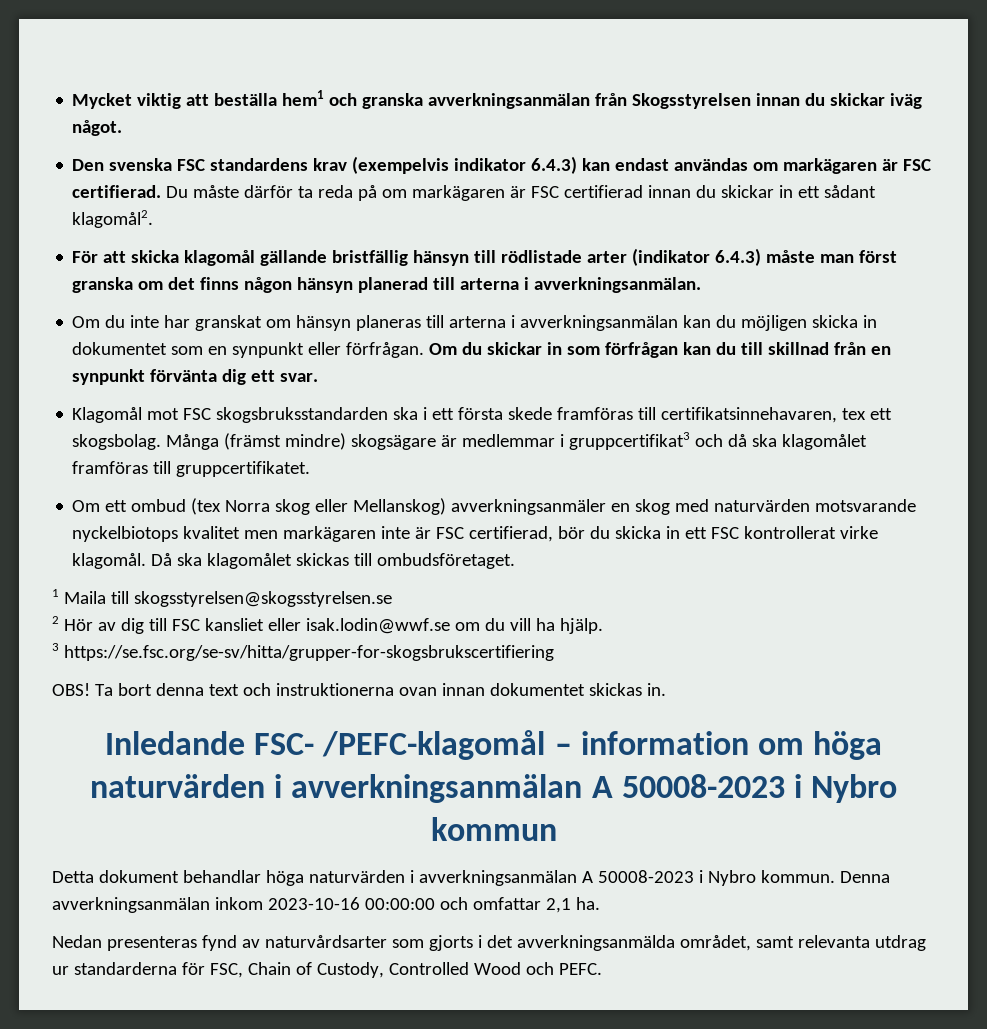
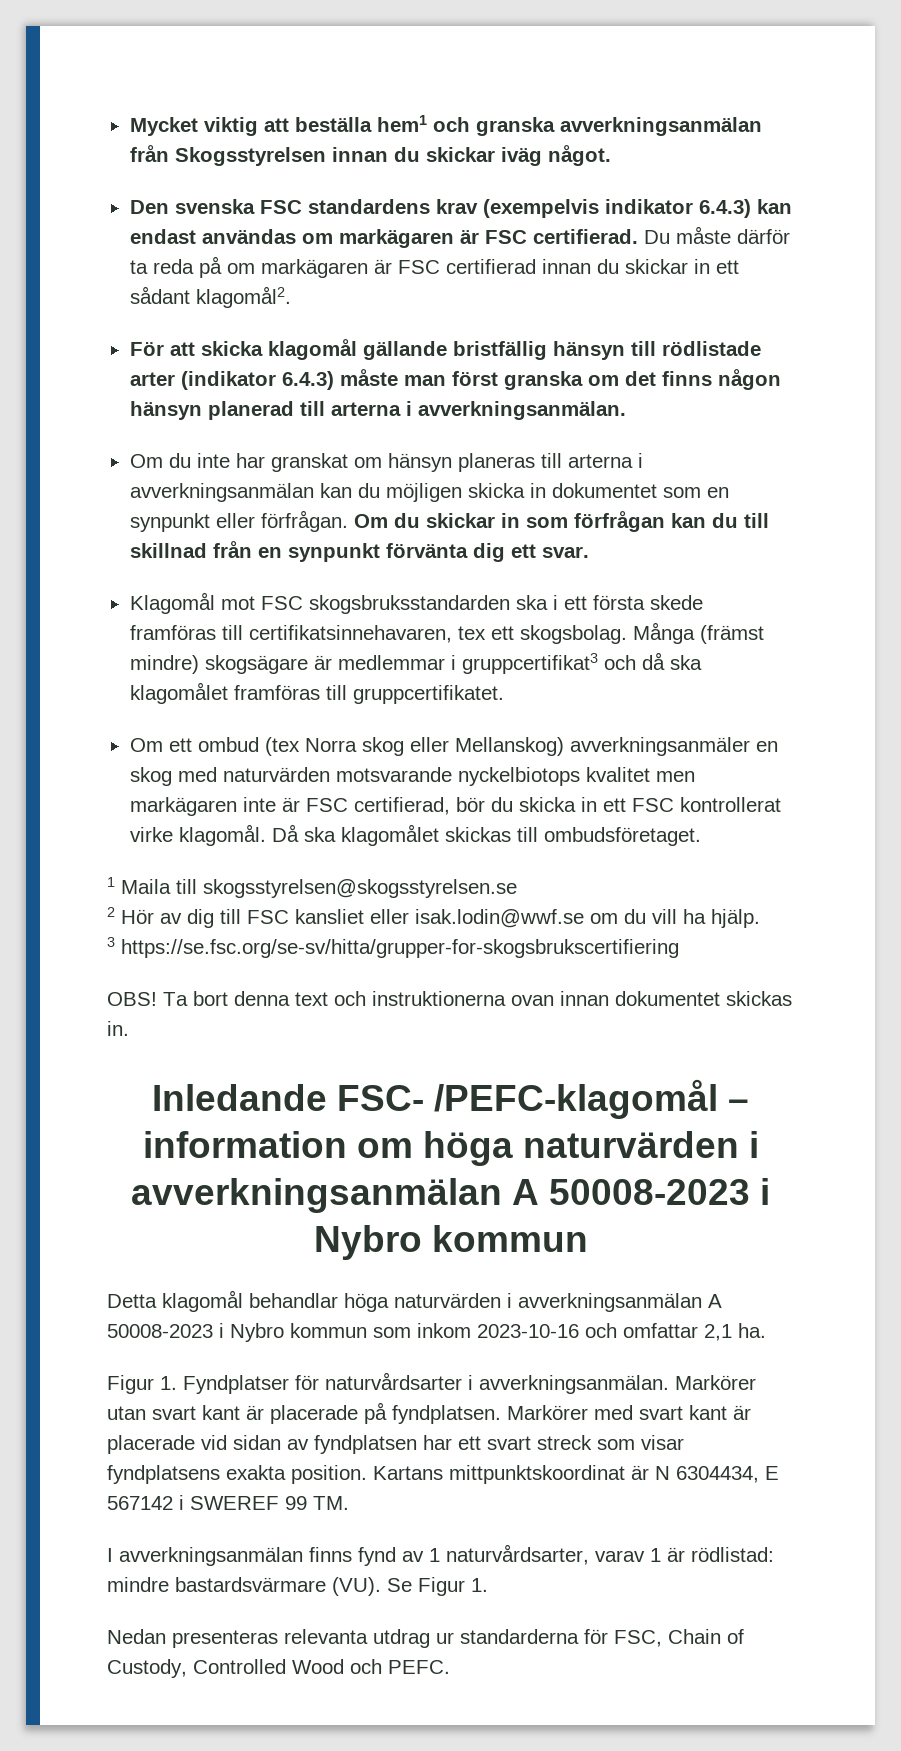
- Detta dokument behandlar höga naturvärden i avverkningsanmälan A 50008-2023 i Nybro kommun. Denna avverkningsanmälan inkom 2023-10-16 00:00:00 och omfattar 2,1 ha.
+ Detta klagomål behandlar höga naturvärden i avverkningsanmälan A 50008-2023 i Nybro kommun som inkom 2023-10-16 och omfattar 2,1 ha.
- Nedan presenteras fynd av naturvårdsarter som gjorts i det avverkningsanmälda området, samt relevanta utdrag ur standarderna för FSC, Chain of Custody, Controlled Wood och PEFC.
+ Figur 1. Fyndplatser för naturvårdsarter i avverkningsanmälan. Markörer utan svart kant är placerade på fyndplatsen. Markörer med svart kant är placerade vid sidan av fyndplatsen har ett svart streck som visar fyndplatsens exakta position. Kartans mittpunktskoordinat är N 6304434, E 567142 i SWEREF 99 TM.
+ I avverkningsanmälan finns fynd av 1 naturvårdsarter, varav 1 är rödlistad: mindre bastardsvärmare (VU). Se Figur 1.
+ Nedan presenteras relevanta utdrag ur standarderna för FSC, Chain of Custody, Controlled Wood och PEFC.

